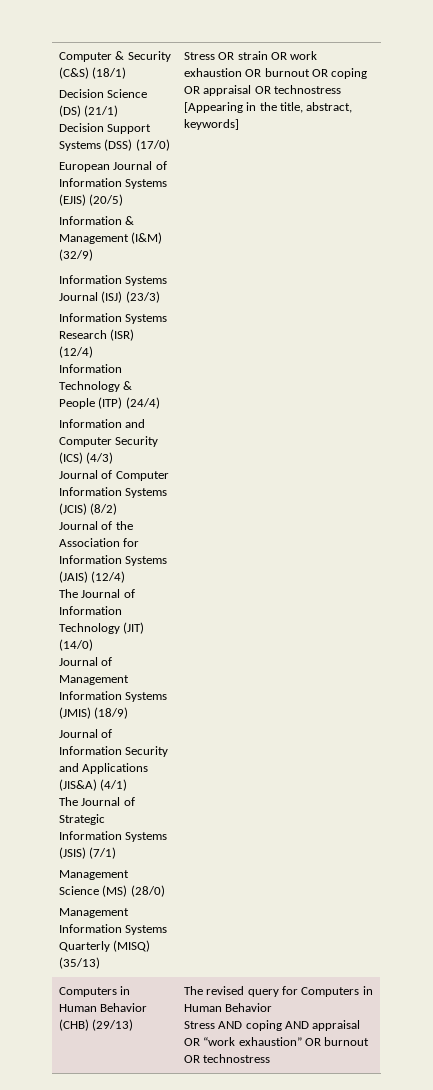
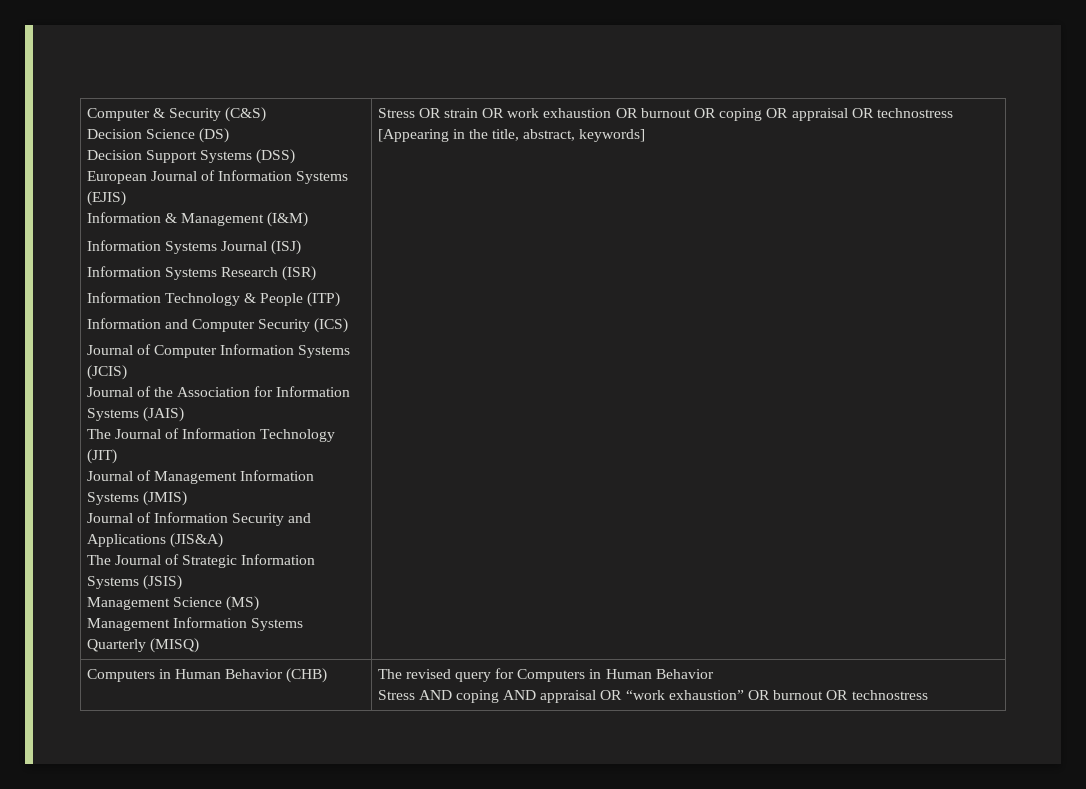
- Computer & Security (C&S) (18/1)
+ Computer & Security (C&S)
- Decision Science (DS) (21/1)
+ Decision Science (DS)
- Decision Support Systems (DSS) (17/0)
+ Decision Support Systems (DSS)
- European Journal of Information Systems (EJIS) (20/5)
+ European Journal of Information Systems (EJIS)
- Information & Management (I&M) (32/9)
+ Information & Management (I&M)
- Information Systems Journal (ISJ) (23/3)
+ Information Systems Journal (ISJ)
- Information Systems Research (ISR) (12/4)
+ Information Systems Research (ISR)
- Information Technology & People (ITP) (24/4)
+ Information Technology & People (ITP)
- Information and Computer Security (ICS) (4/3)
+ Information and Computer Security (ICS)
- Journal of Computer Information Systems (JCIS) (8/2)
+ Journal of Computer Information Systems (JCIS)
- Journal of the Association for Information Systems (JAIS) (12/4)
+ Journal of the Association for Information Systems (JAIS)
- The Journal of Information Technology (JIT) (14/0)
+ The Journal of Information Technology (JIT)
- Journal of Management Information Systems (JMIS) (18/9)
+ Journal of Management Information Systems (JMIS)
- Journal of Information Security and Applications (JIS&A) (4/1)
+ Journal of Information Security and Applications (JIS&A)
- The Journal of Strategic Information Systems (JSIS) (7/1)
+ The Journal of Strategic Information Systems (JSIS)
- Management Science (MS) (28/0)
+ Management Science (MS)
- Management Information Systems Quarterly (MISQ) (35/13)
+ Management Information Systems Quarterly (MISQ)
- Computers in Human Behavior (CHB) (29/13) | The revised query for Computers in Human Behavior
+ Computers in Human Behavior (CHB) | The revised query for Computers in Human Behavior

